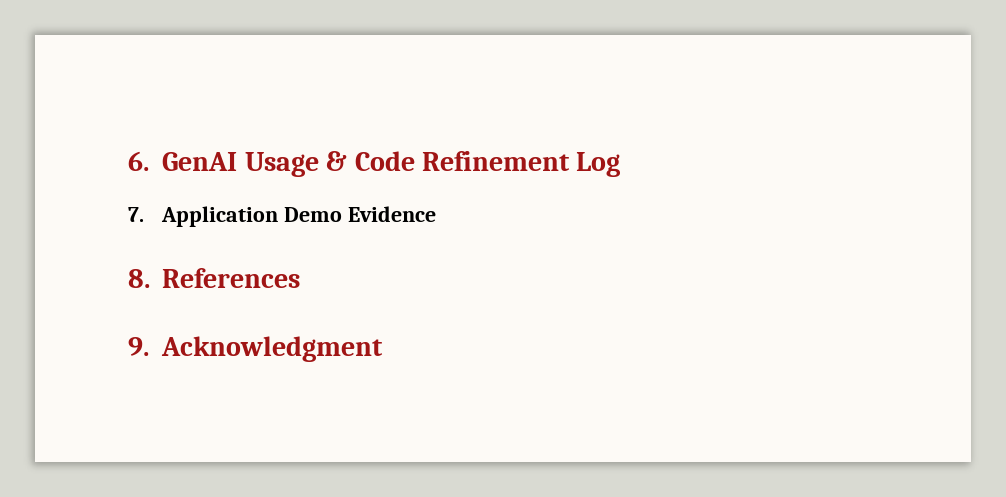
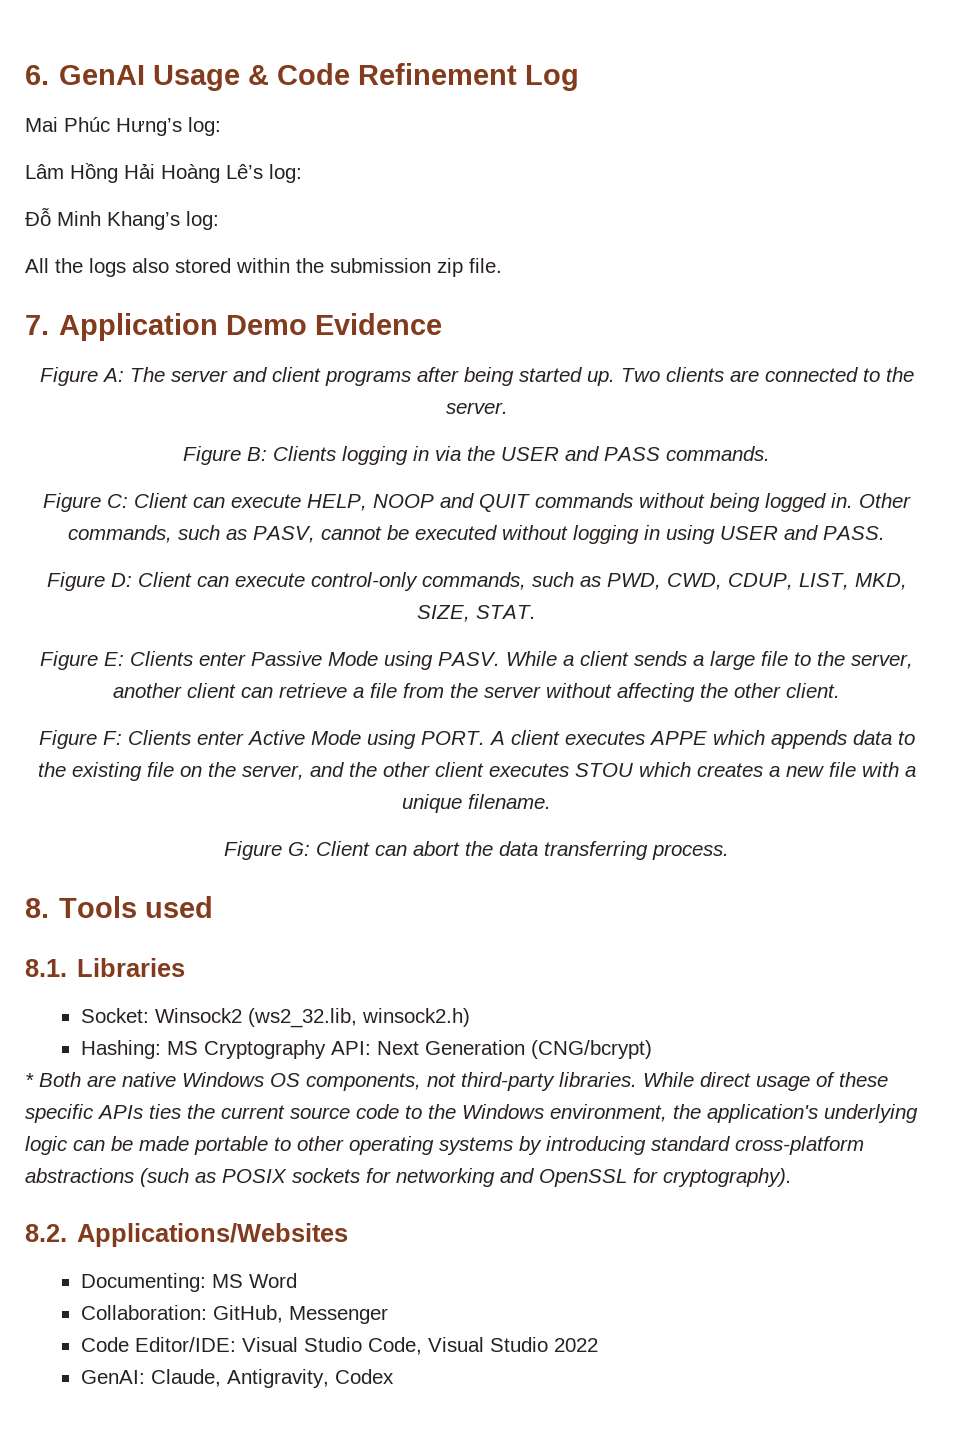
+ Mai Phúc Hưng’s log:
+ Lâm Hồng Hải Hoàng Lê’s log:
+ Đỗ Minh Khang’s log:
+ All the logs also stored within the submission zip file.
  7. Application Demo Evidence
- 8. References
- 9. Acknowledgment
+ Figure A: The server and client programs after being started up. Two clients are connected to the server.
+ Figure B: Clients logging in via the USER and PASS commands.
+ Figure C: Client can execute HELP, NOOP and QUIT commands without being logged in. Other commands, such as PASV, cannot be executed without logging in using USER and PASS.
+ Figure D: Client can execute control-only commands, such as PWD, CWD, CDUP, LIST, MKD, SIZE, STAT.
+ Figure E: Clients enter Passive Mode using PASV. While a client sends a large file to the server, another client can retrieve a file from the server without affecting the other client.
+ Figure F: Clients enter Active Mode using PORT. A client executes APPE which appends data to the existing file on the server, and the other client executes STOU which creates a new file with a unique filename.
+ Figure G: Client can abort the data transferring process.
+ 8. Tools used
+ 8.1. Libraries
+ Socket: Winsock2 (ws2_32.lib, winsock2.h)
+ Hashing: MS Cryptography API: Next Generation (CNG/bcrypt)
+ * Both are native Windows OS components, not third-party libraries. While direct usage of these specific APIs ties the current source code to the Windows environment, the application's underlying logic can be made portable to other operating systems by introducing standard cross-platform abstractions (such as POSIX sockets for networking and OpenSSL for cryptography).
+ 8.2. Applications/Websites
+ Documenting: MS Word
+ Collaboration: GitHub, Messenger
+ Code Editor/IDE: Visual Studio Code, Visual Studio 2022
+ GenAI: Claude, Antigravity, Codex

